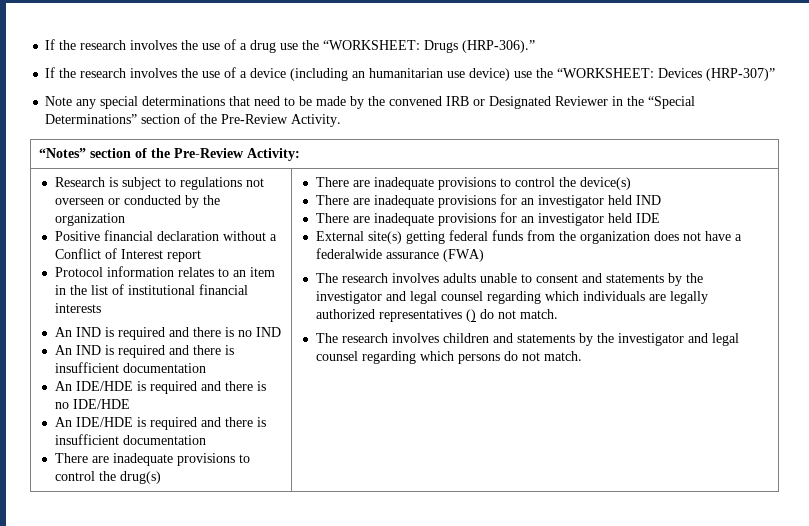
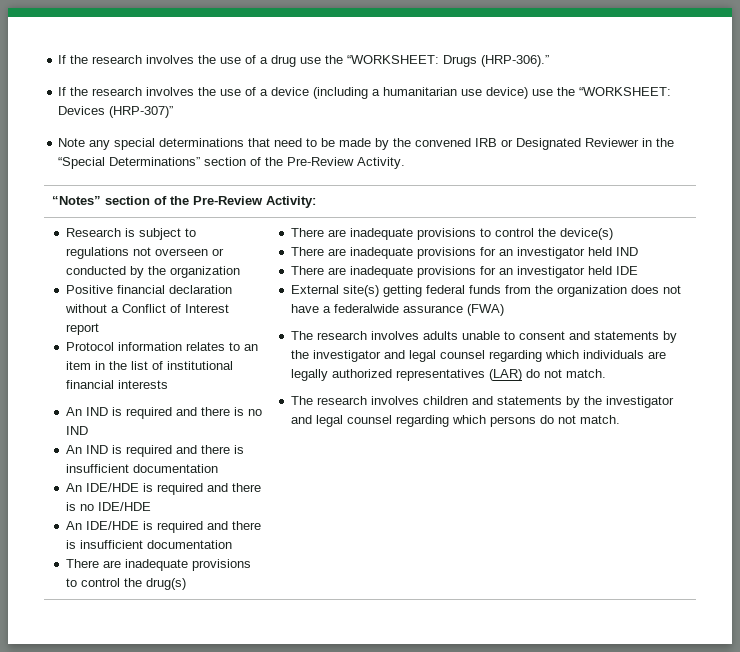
- If the research involves the use of a device (including an humanitarian use device) use the “WORKSHEET: Devices (HRP-307)”
+ If the research involves the use of a device (including a humanitarian use device) use the “WORKSHEET: Devices (HRP-307)”
- The research involves adults unable to consent and statements by the investigator and legal counsel regarding which individuals are legally authorized representatives () do not match.
+ The research involves adults unable to consent and statements by the investigator and legal counsel regarding which individuals are legally authorized representatives (LAR) do not match.

